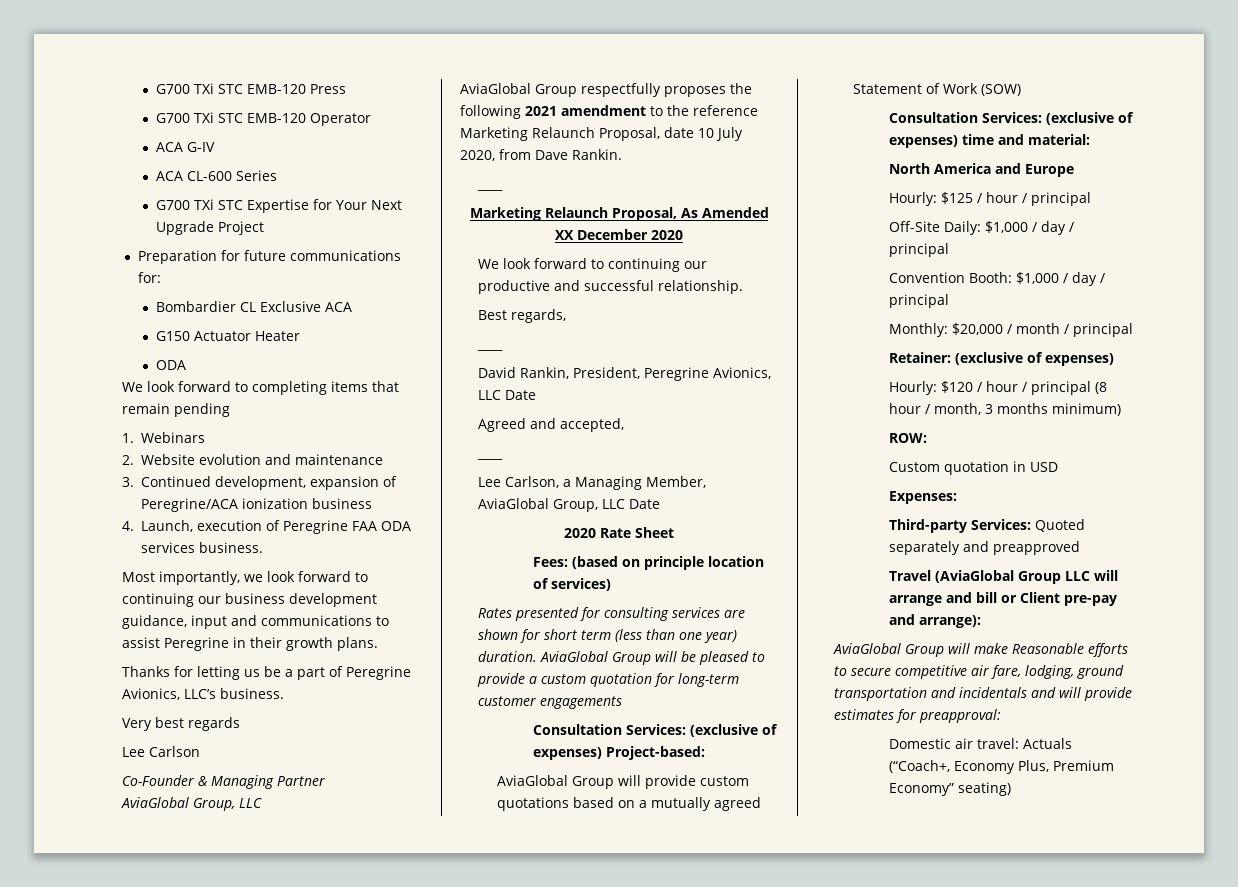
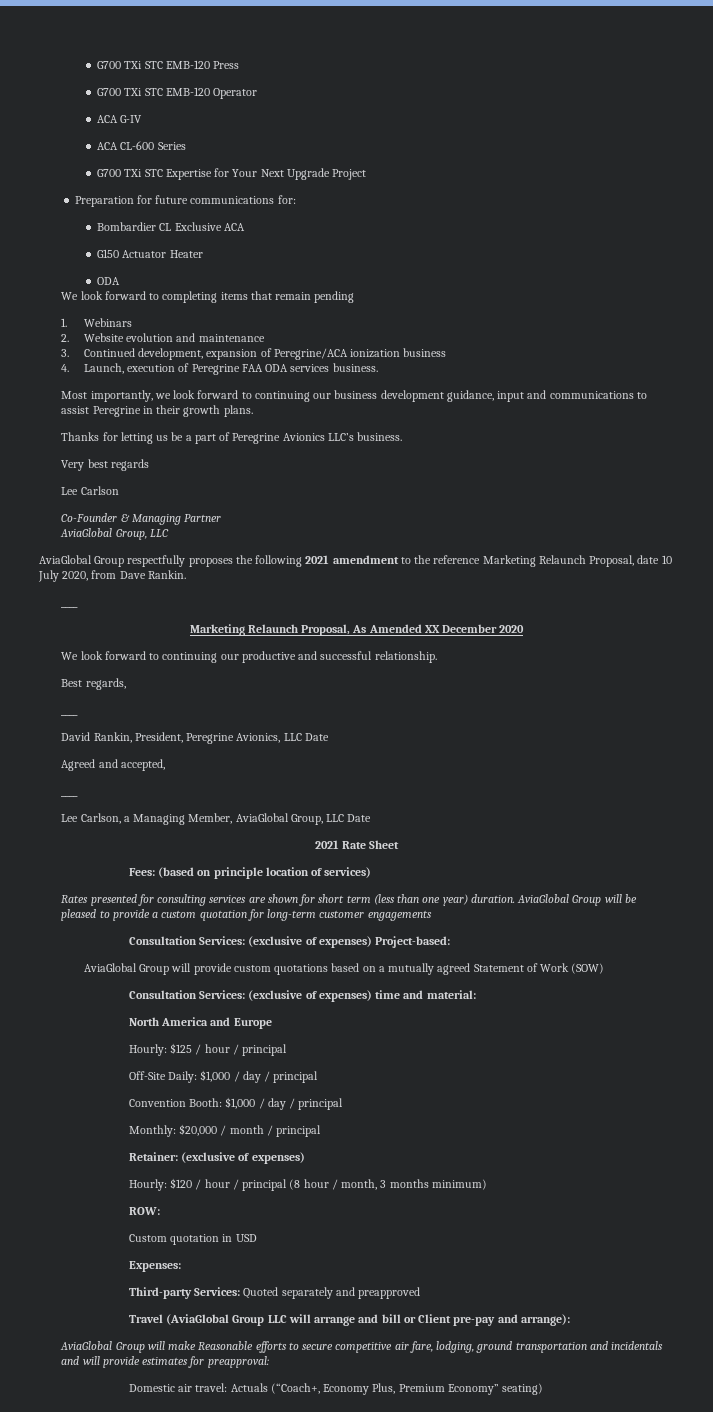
- Thanks for letting us be a part of Peregrine Avionics, LLC’s business.
+ Thanks for letting us be a part of Peregrine Avionics LLC’s business.
- 2020 Rate Sheet
+ 2021 Rate Sheet

